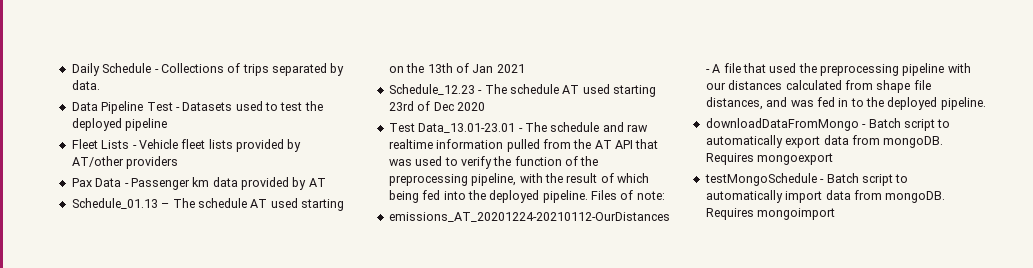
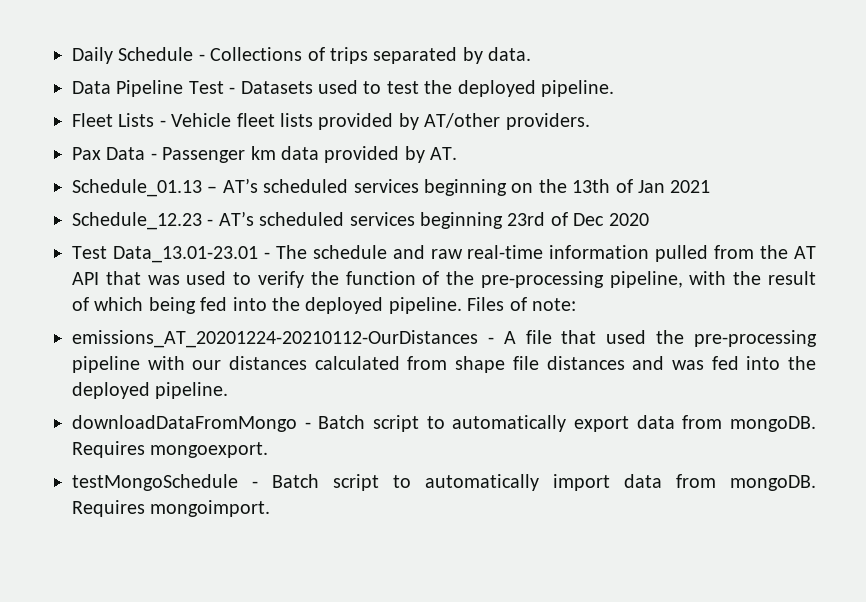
- Data Pipeline Test - Datasets used to test the deployed pipeline
+ Data Pipeline Test - Datasets used to test the deployed pipeline.
- Fleet Lists - Vehicle fleet lists provided by AT/other providers
+ Fleet Lists - Vehicle fleet lists provided by AT/other providers.
- Pax Data - Passenger km data provided by AT
+ Pax Data - Passenger km data provided by AT.
- Schedule_01.13 – The schedule AT used starting on the 13th of Jan 2021
+ Schedule_01.13 – AT’s scheduled services beginning on the 13th of Jan 2021
- Schedule_12.23 - The schedule AT used starting 23rd of Dec 2020
+ Schedule_12.23 - AT’s scheduled services beginning 23rd of Dec 2020
- Test Data_13.01-23.01 - The schedule and raw realtime information pulled from the AT API that was used to verify the function of the preprocessing pipeline, with the result of which being fed into the deployed pipeline.
+ Test Data_13.01-23.01 - The schedule and raw real-time information pulled from the AT API that was used to verify the function of the pre-processing pipeline, with the result of which being fed into the deployed pipeline.
- emissions_AT_20201224-20210112-OurDistances - A file that used the preprocessing pipeline with our distances calculated from shape file distances, and was fed in to the deployed pipeline.
+ emissions_AT_20201224-20210112-OurDistances - A file that used the pre-processing pipeline with our distances calculated from shape file distances and was fed into the deployed pipeline.
- Requires mongoexport
+ Requires mongoexport.
- Requires mongoimport
+ Requires mongoimport.

